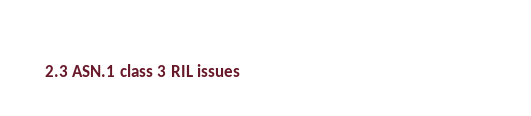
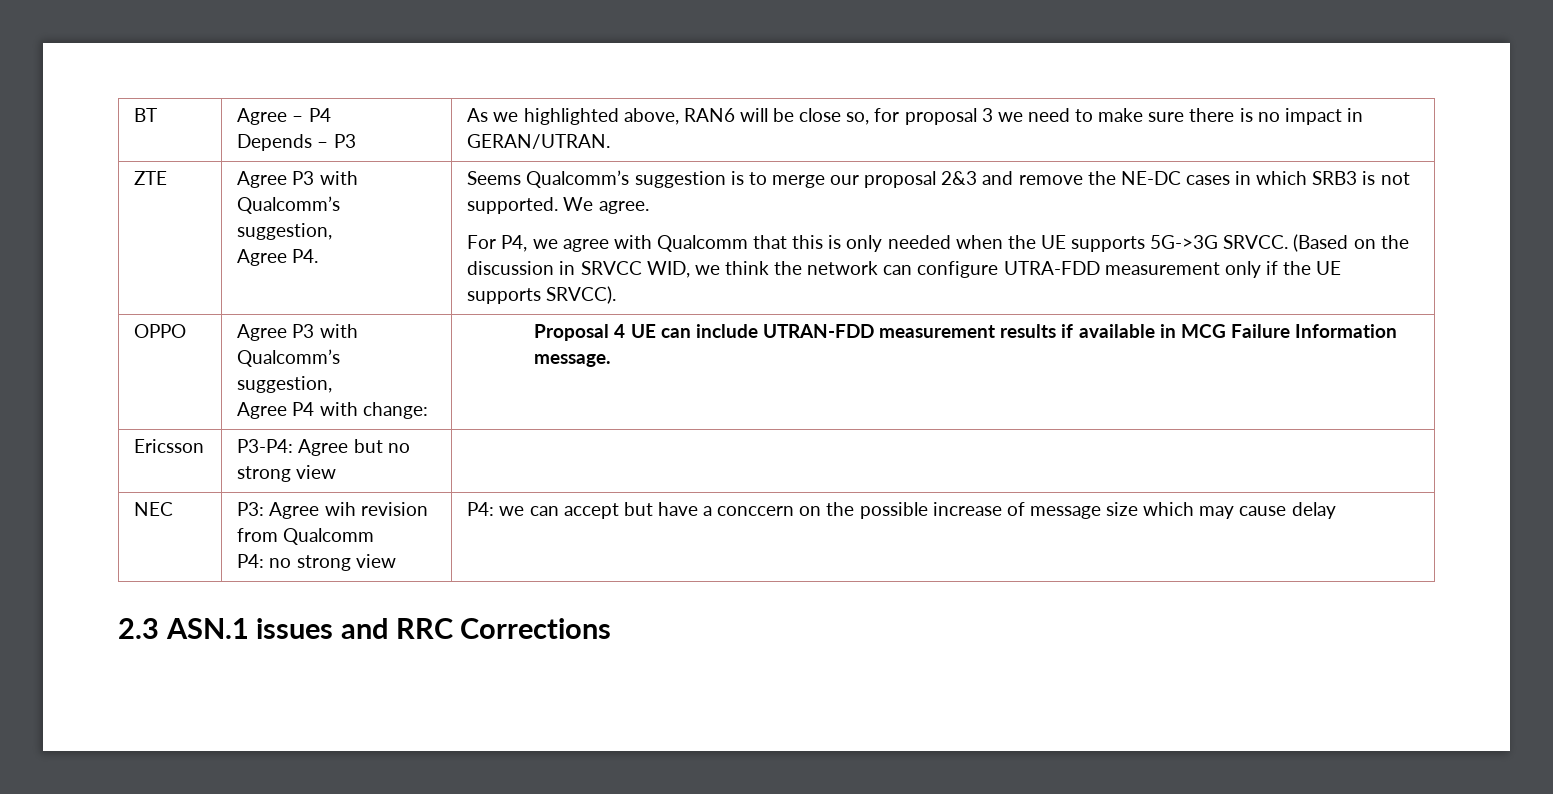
- 2.3 ASN.1 class 3 RIL issues
+ BT | Agree – P4
+ Depends – P3 | As we highlighted above, RAN6 will be close so, for proposal 3 we need to make sure there is no impact in GERAN/UTRAN.
+ ZTE | Agree P3 with Qualcomm’s suggestion,
+ Agree P4. | Seems Qualcomm’s suggestion is to merge our proposal 2&3 and remove the NE-DC cases in which SRB3 is not supported. We agree.
+ For P4, we agree with Qualcomm that this is only needed when the UE supports 5G->3G SRVCC. (Based on the discussion in SRVCC WID, we think the network can configure UTRA-FDD measurement only if the UE supports SRVCC).
+ OPPO | Agree P3 with Qualcomm’s suggestion,
+ Agree P4 with change: | Proposal 4 UE can include UTRAN-FDD measurement results if available in MCG Failure Information message.
+ Ericsson | P3-P4: Agree but no strong view |
+ NEC | P3: Agree wih revision from Qualcomm
+ P4: no strong view | P4: we can accept but have a conccern on the possible increase of message size which may cause delay
+ 2.3 ASN.1 issues and RRC Corrections

